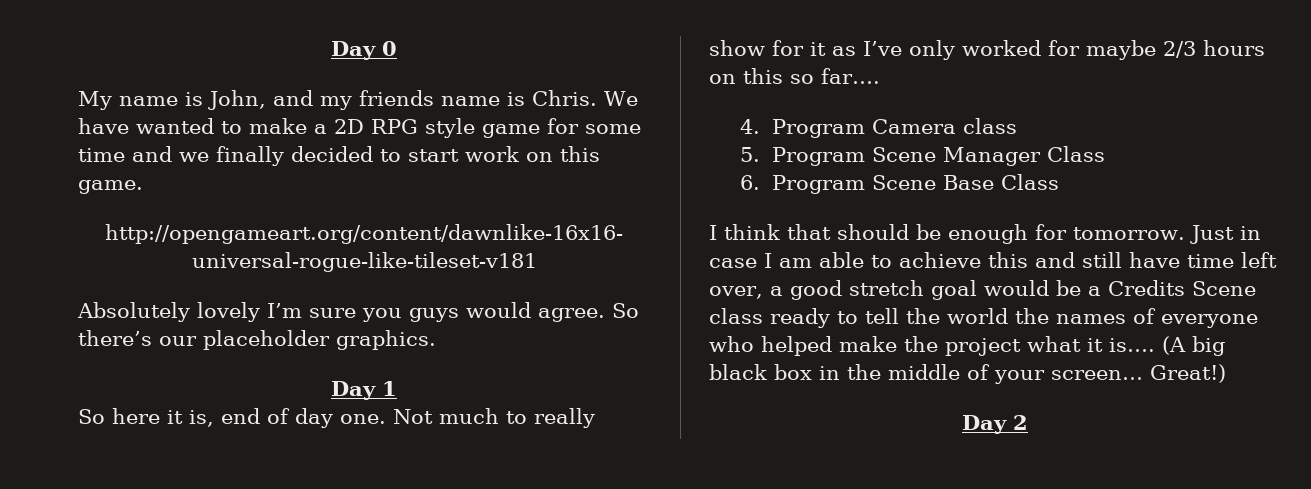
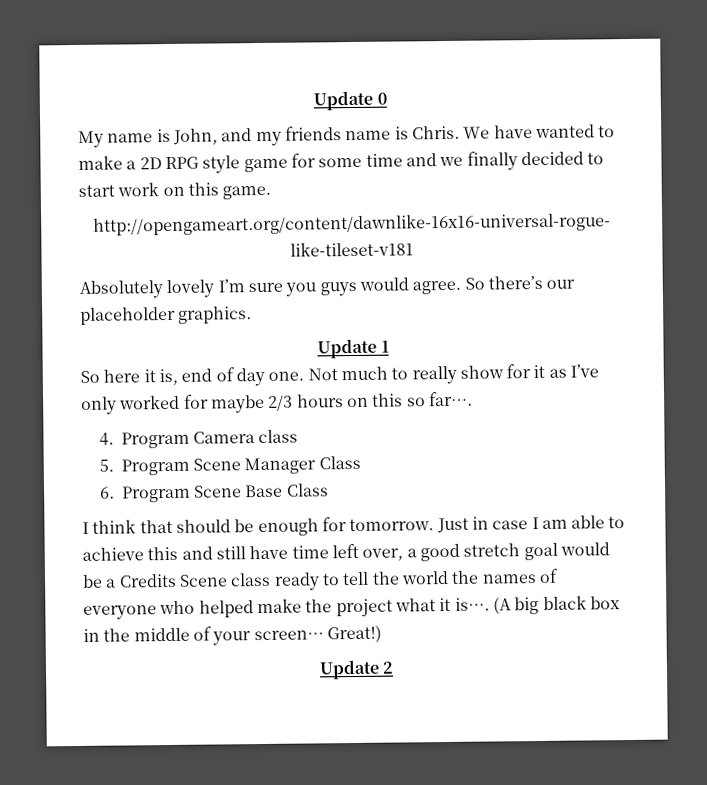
- Day 0
+ Update 0
- Day 1
+ Update 1
- Day 2
+ Update 2

